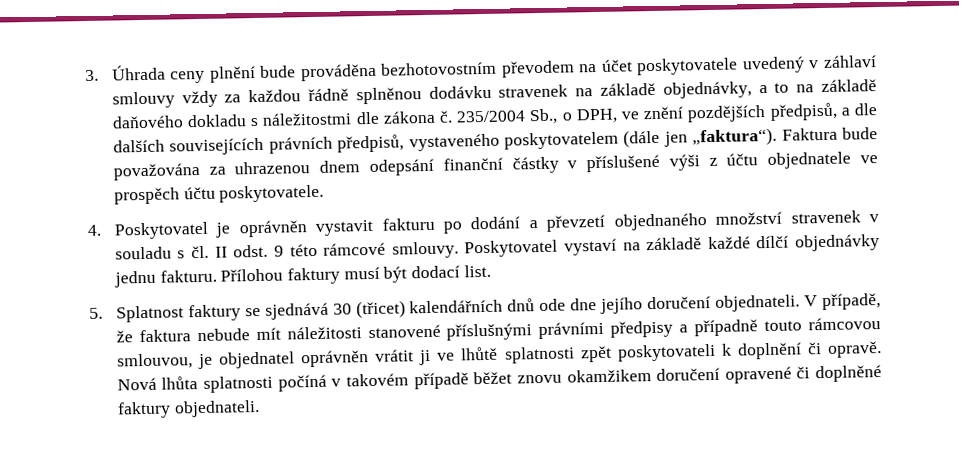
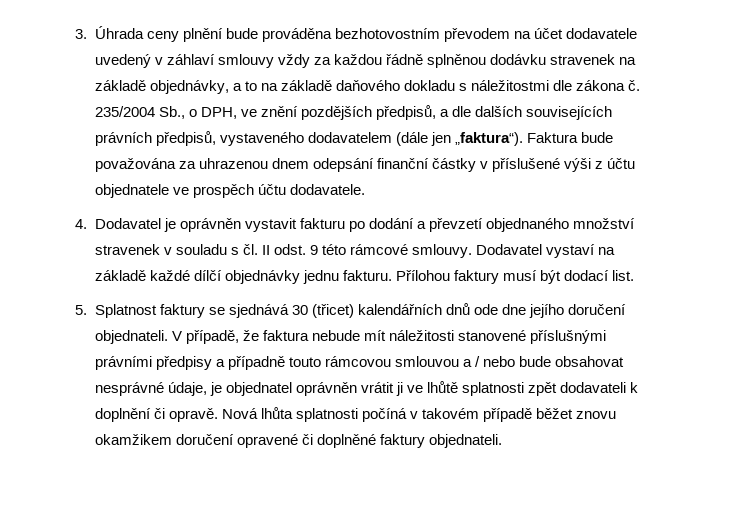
- 3. Úhrada ceny plnění bude prováděna bezhotovostním převodem na účet poskytovatele uvedený v záhlaví smlouvy vždy za každou řádně splněnou dodávku stravenek na základě objednávky, a to na základě daňového dokladu s náležitostmi dle zákona č.
+ 3. Úhrada ceny plnění bude prováděna bezhotovostním převodem na účet dodavatele uvedený v záhlaví smlouvy vždy za každou řádně splněnou dodávku stravenek na základě objednávky, a to na základě daňového dokladu s náležitostmi dle zákona č.
- 235/2004 Sb., o DPH, ve znění pozdějších předpisů, a dle dalších souvisejících právních předpisů, vystaveného poskytovatelem (dále jen „faktura“).
+ 235/2004 Sb., o DPH, ve znění pozdějších předpisů, a dle dalších souvisejících právních předpisů, vystaveného dodavatelem (dále jen „faktura“).
- Faktura bude považována za uhrazenou dnem odepsání finanční částky v příslušené výši z účtu objednatele ve prospěch účtu poskytovatele.
+ Faktura bude považována za uhrazenou dnem odepsání finanční částky v příslušené výši z účtu objednatele ve prospěch účtu dodavatele.
- 4. Poskytovatel je oprávněn vystavit fakturu po dodání a převzetí objednaného množství stravenek v souladu s čl. II odst. 9 této rámcové smlouvy.
+ 4. Dodavatel je oprávněn vystavit fakturu po dodání a převzetí objednaného množství stravenek v souladu s čl. II odst. 9 této rámcové smlouvy.
- Poskytovatel vystaví na základě každé dílčí objednávky jednu fakturu.
+ Dodavatel vystaví na základě každé dílčí objednávky jednu fakturu.
- V případě, že faktura nebude mít náležitosti stanovené příslušnými právními předpisy a případně touto rámcovou smlouvou, je objednatel oprávněn vrátit ji ve lhůtě splatnosti zpět poskytovateli k doplnění či opravě.
+ V případě, že faktura nebude mít náležitosti stanovené příslušnými právními předpisy a případně touto rámcovou smlouvou a / nebo bude obsahovat nesprávné údaje, je objednatel oprávněn vrátit ji ve lhůtě splatnosti zpět dodavateli k doplnění či opravě.

